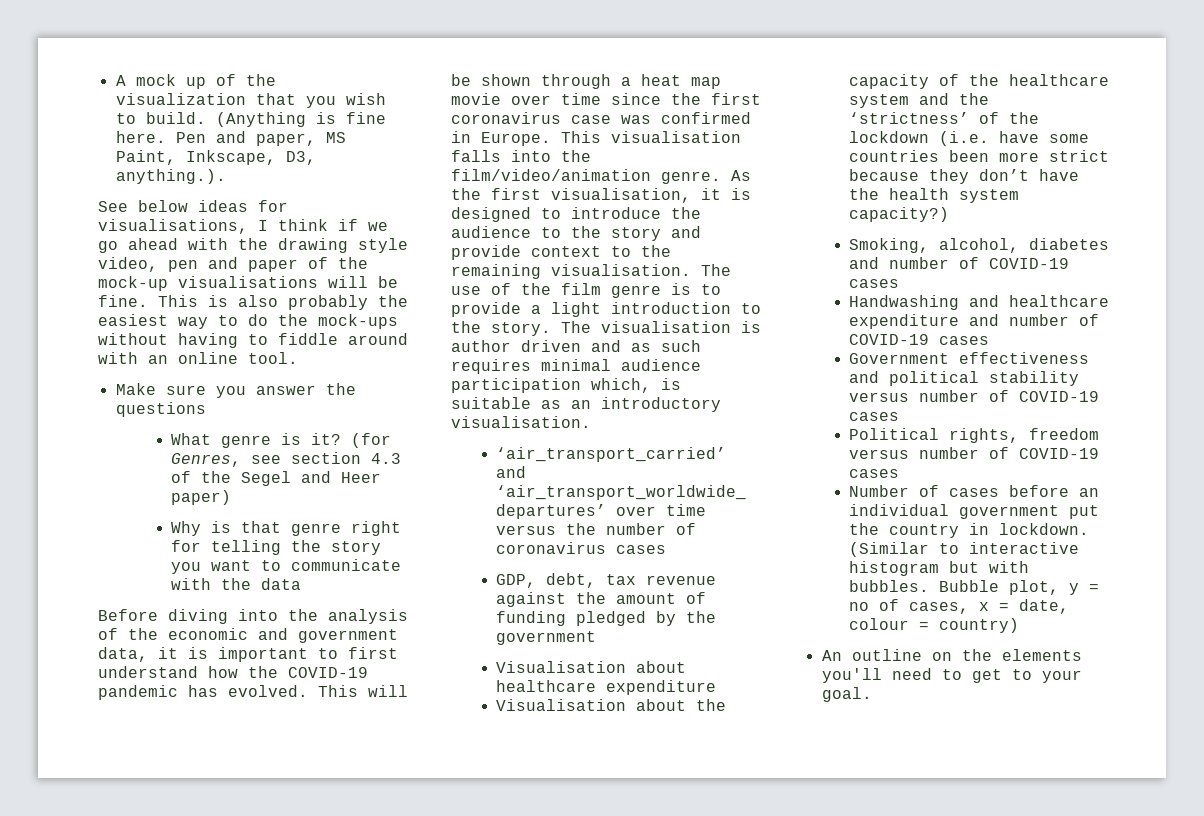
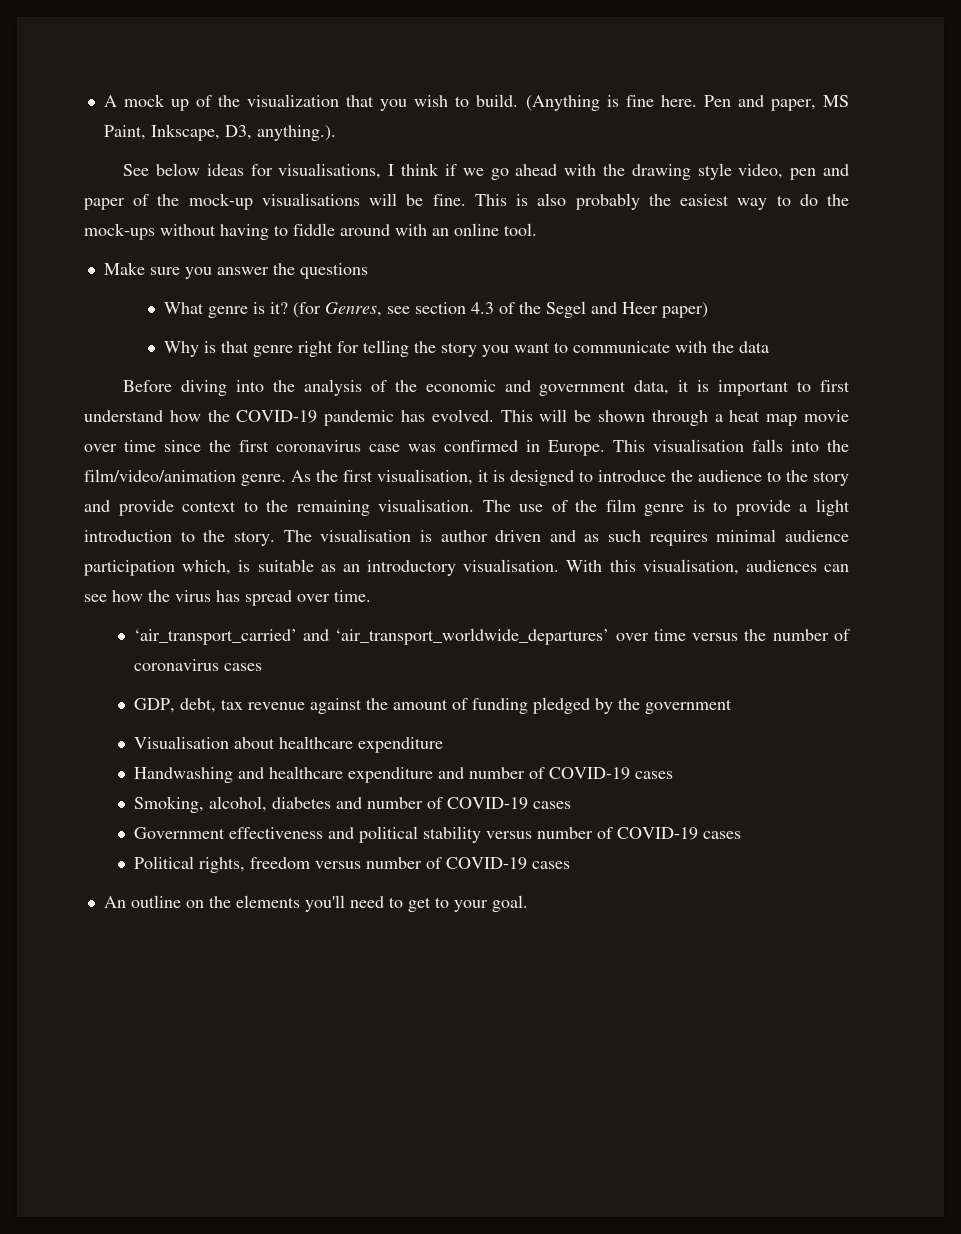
+ With this visualisation, audiences can see how the virus has spread over time.
- Visualisation about the capacity of the healthcare system and the ‘strictness’ of the lockdown (i.e. have some countries been more strict because they don’t have the health system capacity?)
+ Handwashing and healthcare expenditure and number of COVID-19 cases
  Smoking, alcohol, diabetes and number of COVID-19 cases
- Handwashing and healthcare expenditure and number of COVID-19 cases
- Number of cases before an individual government put the country in lockdown. (Similar to interactive histogram but with bubbles. Bubble plot, y = no of cases, x = date, colour = country)

